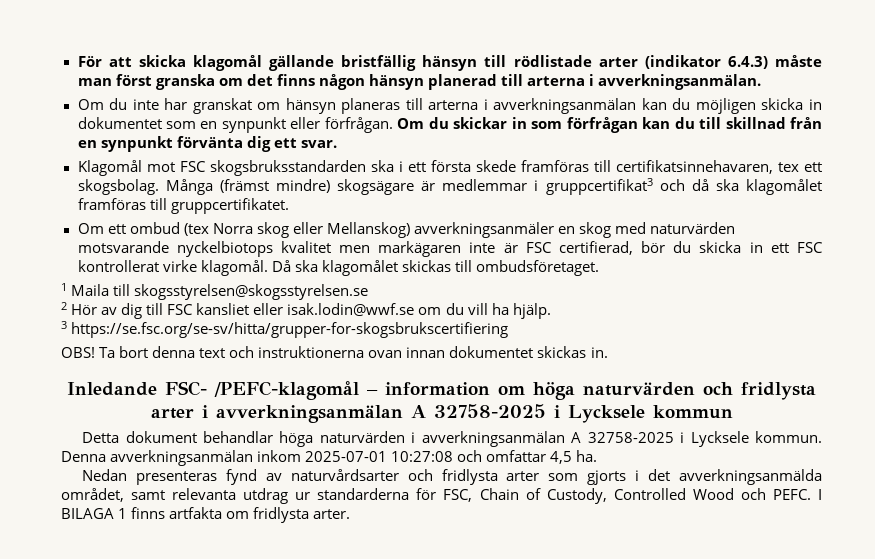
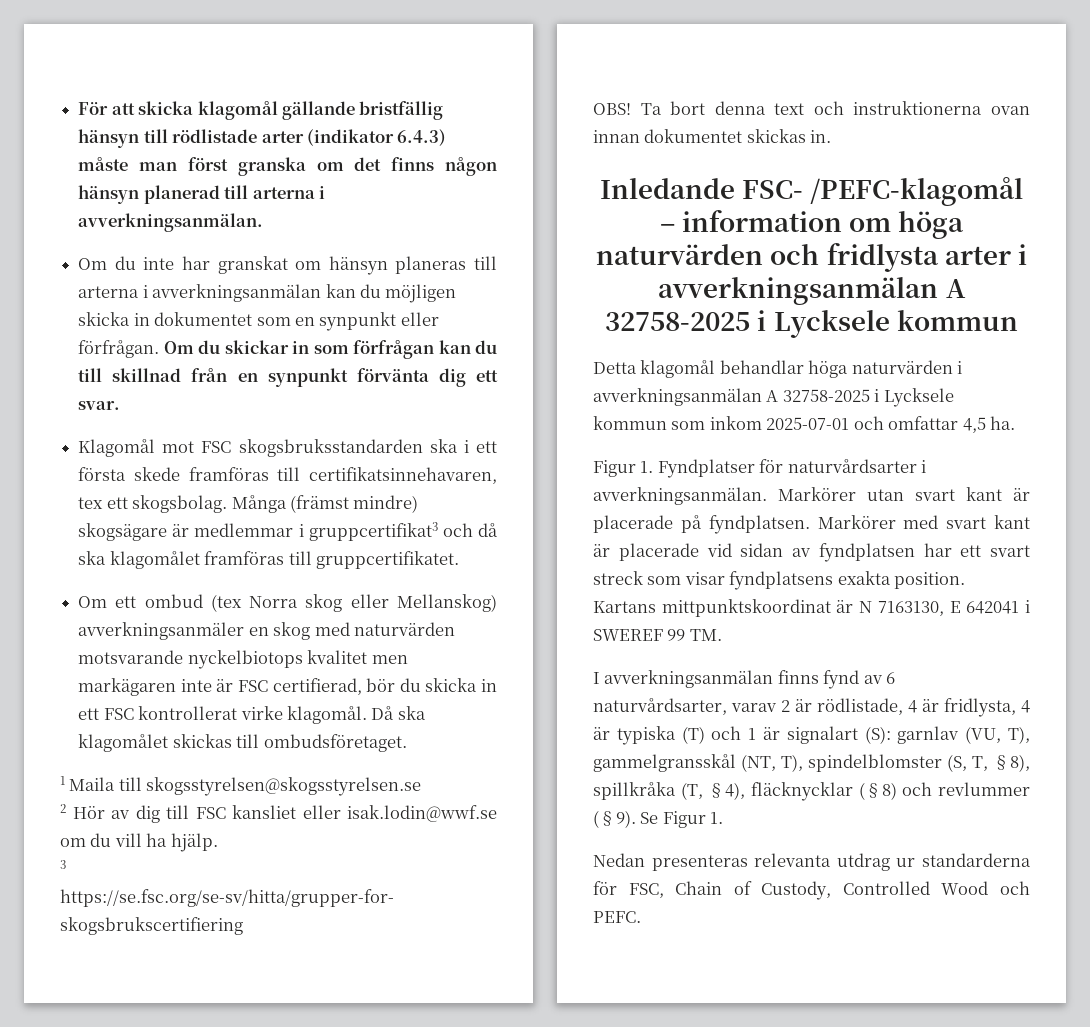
- Detta dokument behandlar höga naturvärden i avverkningsanmälan A 32758-2025 i Lycksele kommun. Denna avverkningsanmälan inkom 2025-07-01 10:27:08 och omfattar 4,5 ha.
+ Detta klagomål behandlar höga naturvärden i avverkningsanmälan A 32758-2025 i Lycksele kommun som inkom 2025-07-01 och omfattar 4,5 ha.
- Nedan presenteras fynd av naturvårdsarter och fridlysta arter som gjorts i det avverkningsanmälda området, samt relevanta utdrag ur standarderna för FSC, Chain of Custody, Controlled Wood och PEFC. I BILAGA 1 finns artfakta om fridlysta arter.
+ Figur 1. Fyndplatser för naturvårdsarter i avverkningsanmälan. Markörer utan svart kant är placerade på fyndplatsen. Markörer med svart kant är placerade vid sidan av fyndplatsen har ett svart streck som visar fyndplatsens exakta position. Kartans mittpunktskoordinat är N 7163130, E 642041 i SWEREF 99 TM.
+ I avverkningsanmälan finns fynd av 6 naturvårdsarter, varav 2 är rödlistade, 4 är fridlysta, 4 är typiska (T) och 1 är signalart (S): garnlav (VU, T), gammelgransskål (NT, T), spindelblomster (S, T, §8), spillkråka (T, §4), fläcknycklar (§8) och revlummer (§9). Se Figur 1.
+ Nedan presenteras relevanta utdrag ur standarderna för FSC, Chain of Custody, Controlled Wood och PEFC.

